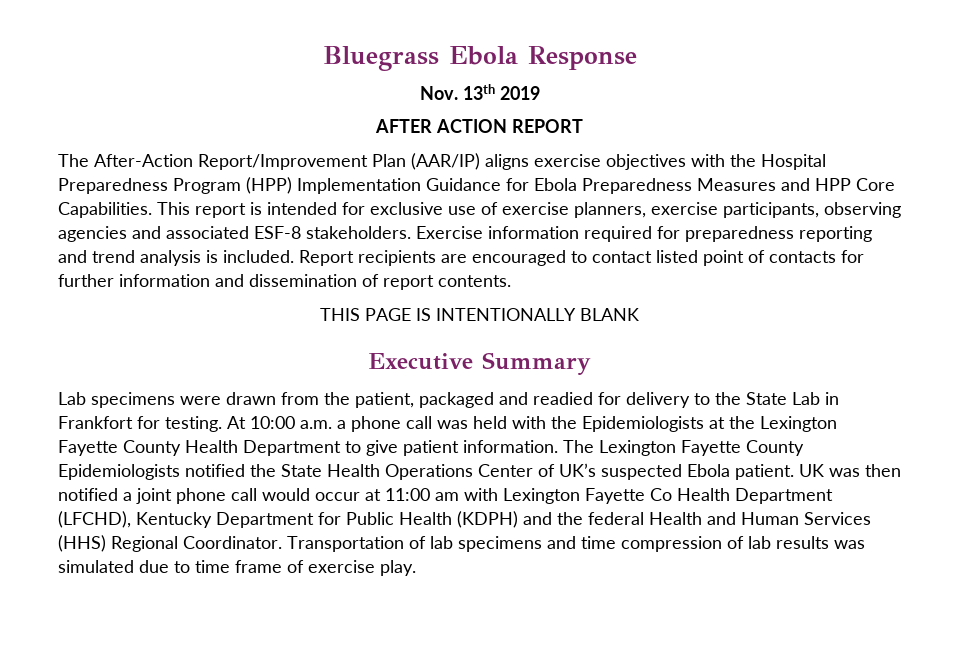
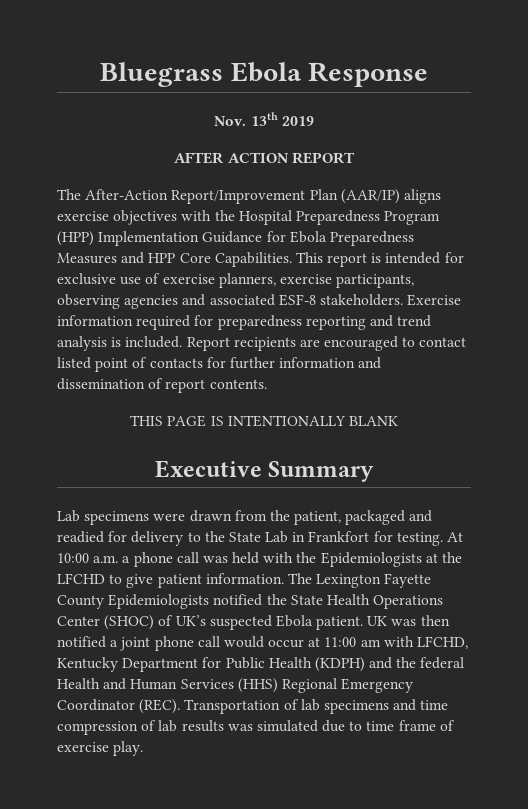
- At 10:00 a.m. a phone call was held with the Epidemiologists at the Lexington Fayette County Health Department to give patient information.
+ At 10:00 a.m. a phone call was held with the Epidemiologists at the LFCHD to give patient information.
- The Lexington Fayette County Epidemiologists notified the State Health Operations Center of UK’s suspected Ebola patient.
+ The Lexington Fayette County Epidemiologists notified the State Health Operations Center (SHOC) of UK’s suspected Ebola patient.
- UK was then notified a joint phone call would occur at 11:00 am with Lexington Fayette Co Health Department (LFCHD), Kentucky Department for Public Health (KDPH) and the federal Health and Human Services (HHS) Regional Coordinator.
+ UK was then notified a joint phone call would occur at 11:00 am with LFCHD, Kentucky Department for Public Health (KDPH) and the federal Health and Human Services (HHS) Regional Emergency Coordinator (REC).

